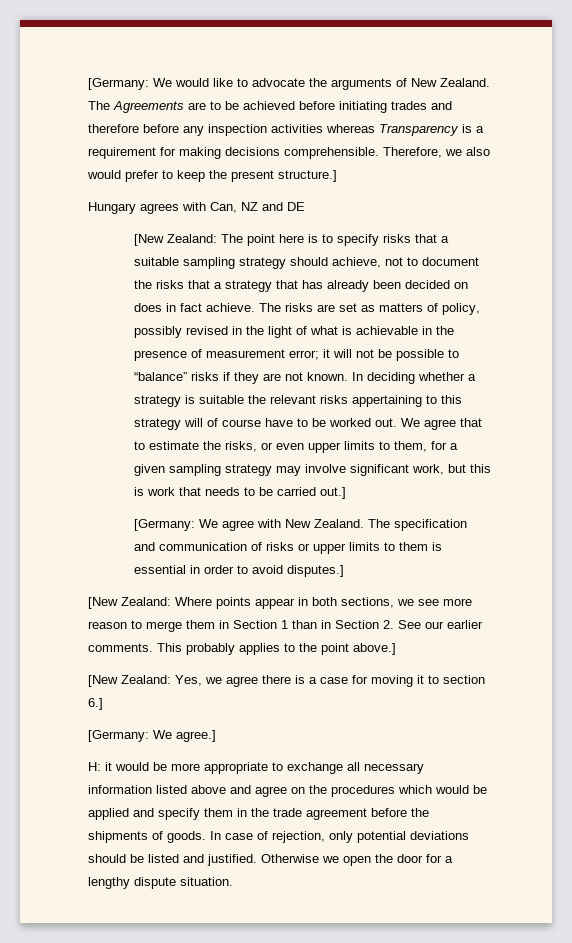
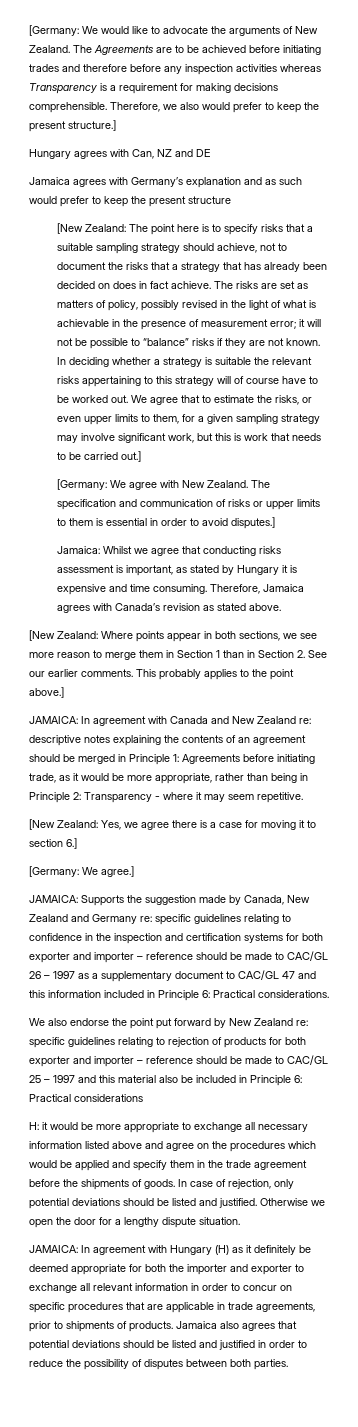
+ Jamaica agrees with Germany’s explanation and as such would prefer to keep the present structure
+ Jamaica: Whilst we agree that conducting risks assessment is important, as stated by Hungary it is expensive and time consuming. Therefore, Jamaica agrees with Canada’s revision as stated above.
+ JAMAICA: In agreement with Canada and New Zealand re: descriptive notes explaining the contents of an agreement should be merged in Principle 1: Agreements before initiating trade, as it would be more appropriate, rather than being in Principle 2: Transparency - where it may seem repetitive.
+ JAMAICA: Supports the suggestion made by Canada, New Zealand and Germany re: specific guidelines relating to confidence in the inspection and certification systems for both exporter and importer – reference should be made to CAC/GL 26 – 1997 as a supplementary document to CAC/GL 47 and this information included in Principle 6: Practical considerations.
+ We also endorse the point put forward by New Zealand re: specific guidelines relating to rejection of products for both exporter and importer – reference should be made to CAC/GL 25 – 1997 and this material also be included in Principle 6: Practical considerations
+ JAMAICA: In agreement with Hungary (H) as it definitely be deemed appropriate for both the importer and exporter to exchange all relevant information in order to concur on specific procedures that are applicable in trade agreements, prior to shipments of products. Jamaica also agrees that potential deviations should be listed and justified in order to reduce the possibility of disputes between both parties.

